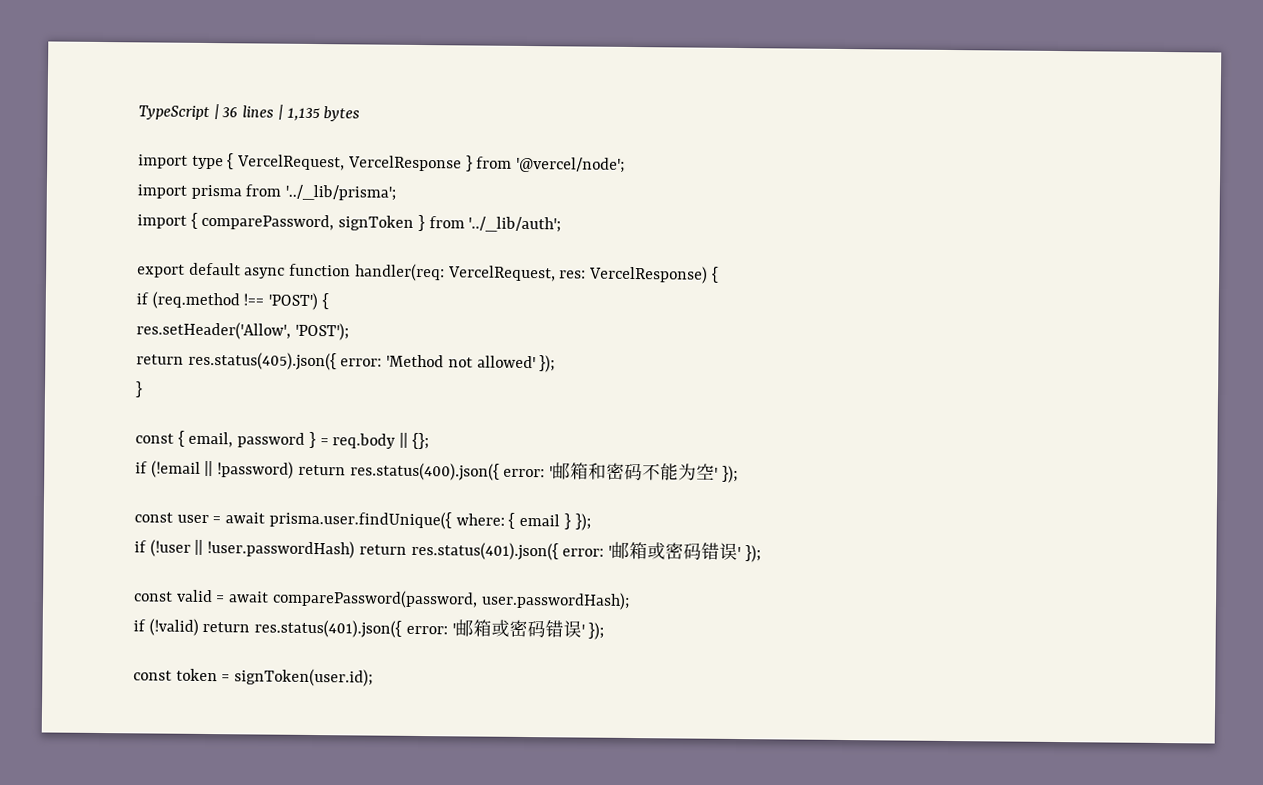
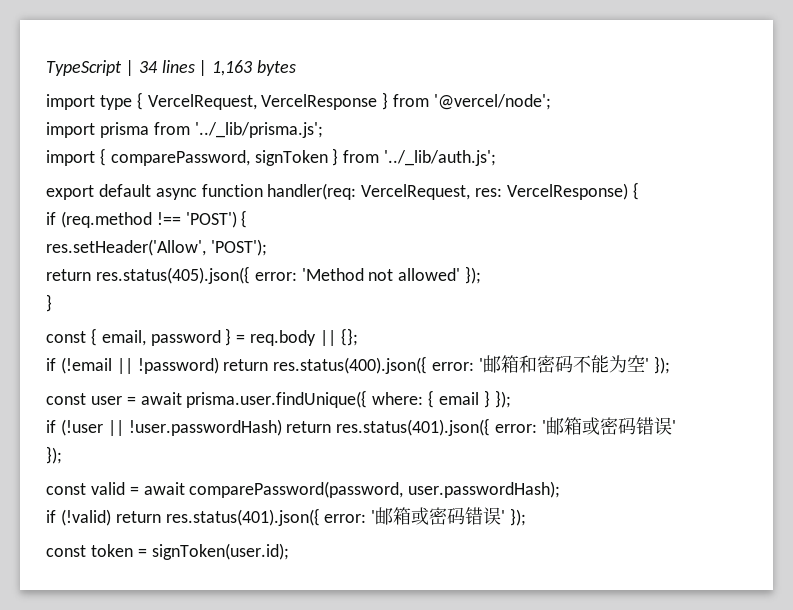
- TypeScript | 36 lines | 1,135 bytes
+ TypeScript | 34 lines | 1,163 bytes
- import prisma from '../_lib/prisma';
+ import prisma from '../_lib/prisma.js';
- import { comparePassword, signToken } from '../_lib/auth';
+ import { comparePassword, signToken } from '../_lib/auth.js';

